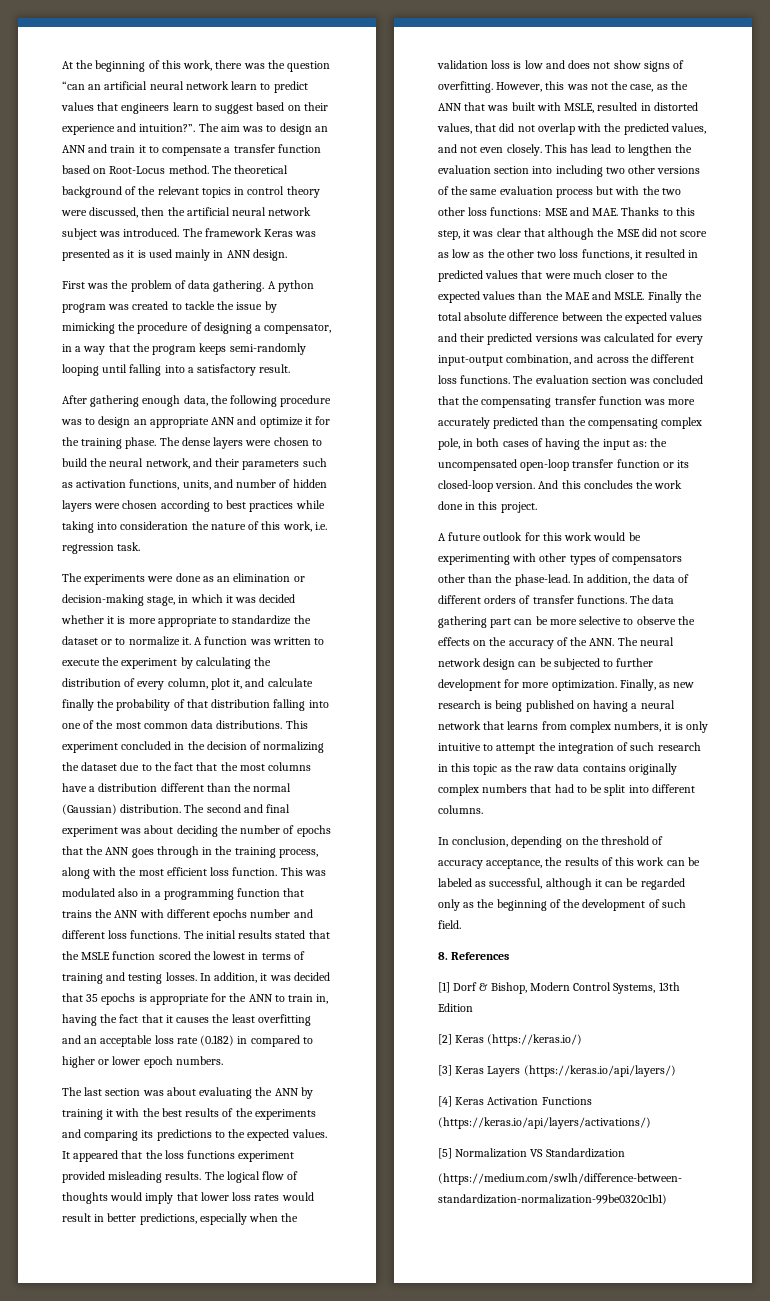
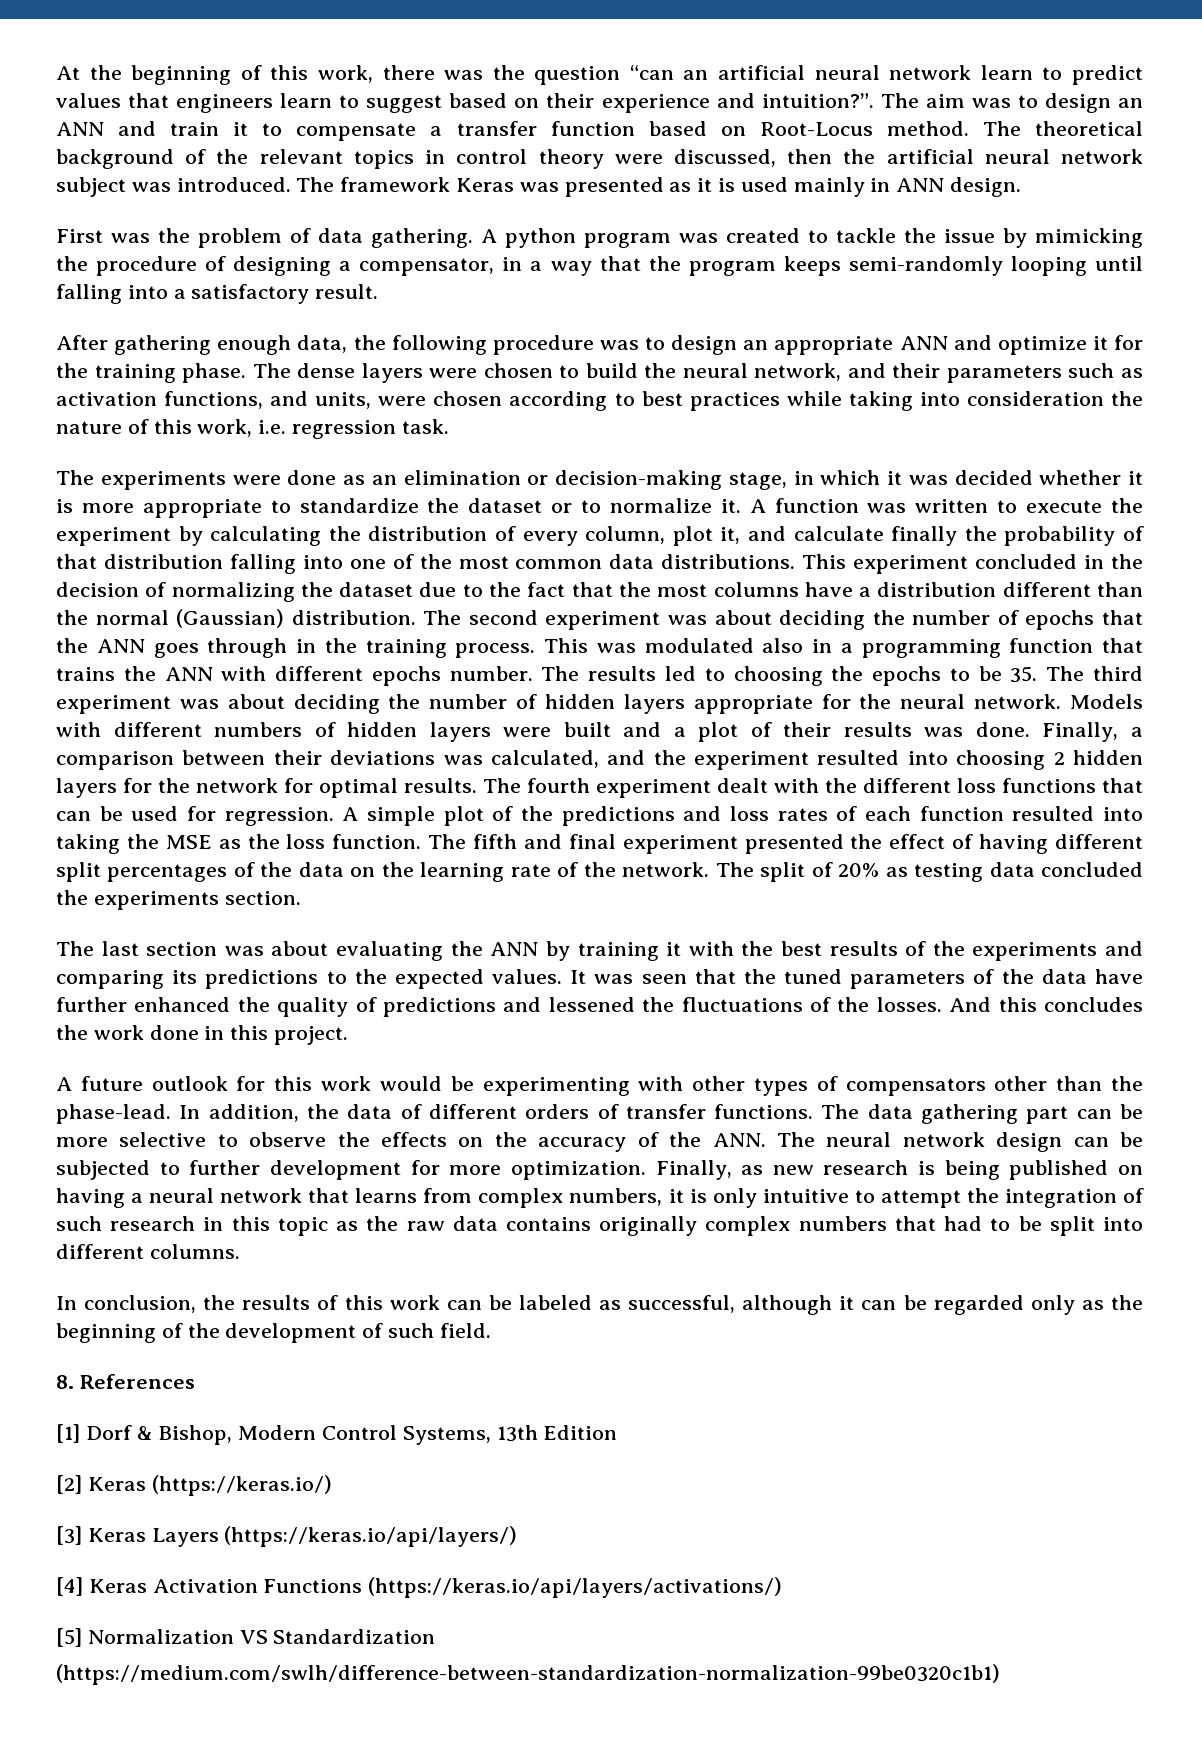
- The dense layers were chosen to build the neural network, and their parameters such as activation functions, units, and number of hidden layers were chosen according to best practices while taking into consideration the nature of this work, i.e. regression task.
+ The dense layers were chosen to build the neural network, and their parameters such as activation functions, and units, were chosen according to best practices while taking into consideration the nature of this work, i.e. regression task.
- The second and final experiment was about deciding the number of epochs that the ANN goes through in the training process, along with the most efficient loss function.
+ The second experiment was about deciding the number of epochs that the ANN goes through in the training process.
- This was modulated also in a programming function that trains the ANN with different epochs number and different loss functions. The initial results stated that the MSLE function scored the lowest in terms of training and testing losses. In addition, it was decided that 35 epochs is appropriate for the ANN to train in, having the fact that it causes the least overfitting and an acceptable loss rate (0.182) in compared to higher or lower epoch numbers.
+ This was modulated also in a programming function that trains the ANN with different epochs number. The results led to choosing the epochs to be 35. The third experiment was about deciding the number of hidden layers appropriate for the neural network. Models with different numbers of hidden layers were built and a plot of their results was done. Finally, a comparison between their deviations was calculated, and the experiment resulted into choosing 2 hidden layers for the network for optimal results. The fourth experiment dealt with the different loss functions that can be used for regression. A simple plot of the predictions and loss rates of each function resulted into taking the MSE as the loss function. The fifth and final experiment presented the effect of having different split percentages of the data on the learning rate of the network. The split of 20% as testing data concluded the experiments section.
- It appeared that the loss functions experiment provided misleading results. The logical flow of thoughts would imply that lower loss rates would result in better predictions, especially when the validation loss is low and does not show signs of overfitting. However, this was not the case, as the ANN that was built with MSLE, resulted in distorted values, that did not overlap with the predicted values, and not even closely. This has lead to lengthen the evaluation section into including two other versions of the same evaluation process but with the two other loss functions: MSE and MAE. Thanks to this step, it was clear that although the MSE did not score as low as the other two loss functions, it resulted in predicted values that were much closer to the expected values than the MAE and MSLE. Finally the total absolute difference between the expected values and their predicted versions was calculated for every input-output combination, and across the different loss functions. The evaluation section was concluded that the compensating transfer function was more accurately predicted than the compensating complex pole, in both cases of having the input as: the uncompensated open-loop transfer function or its closed-loop version.
+ It was seen that the tuned parameters of the data have further enhanced the quality of predictions and lessened the fluctuations of the losses.
- In conclusion, depending on the threshold of accuracy acceptance, the results of this work can be labeled as successful, although it can be regarded only as the beginning of the development of such field.
+ In conclusion, the results of this work can be labeled as successful, although it can be regarded only as the beginning of the development of such field.

